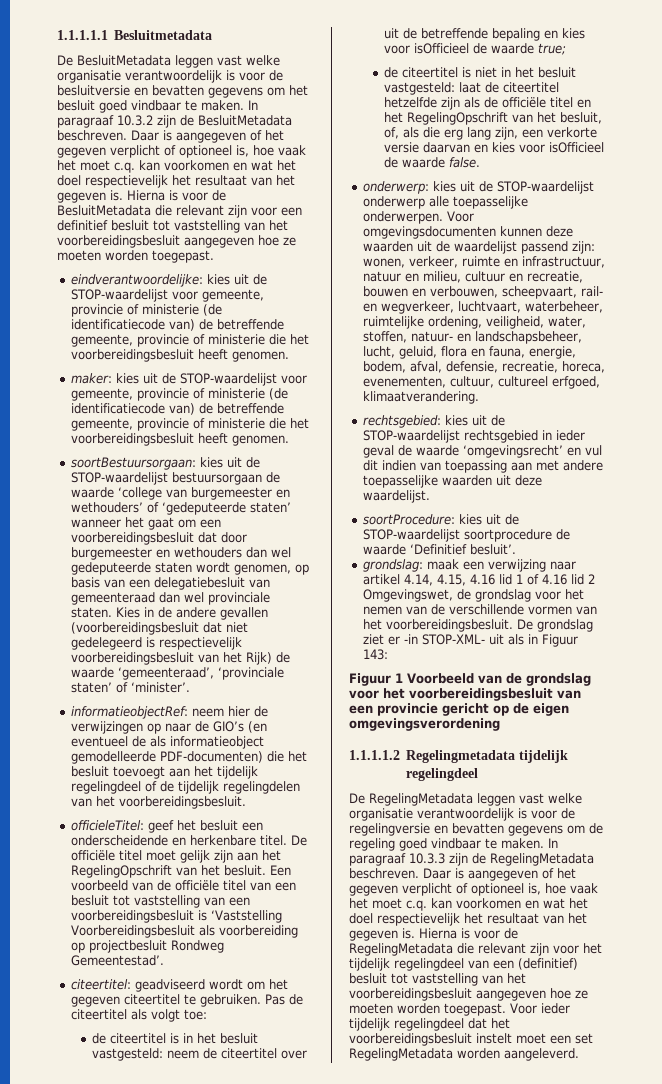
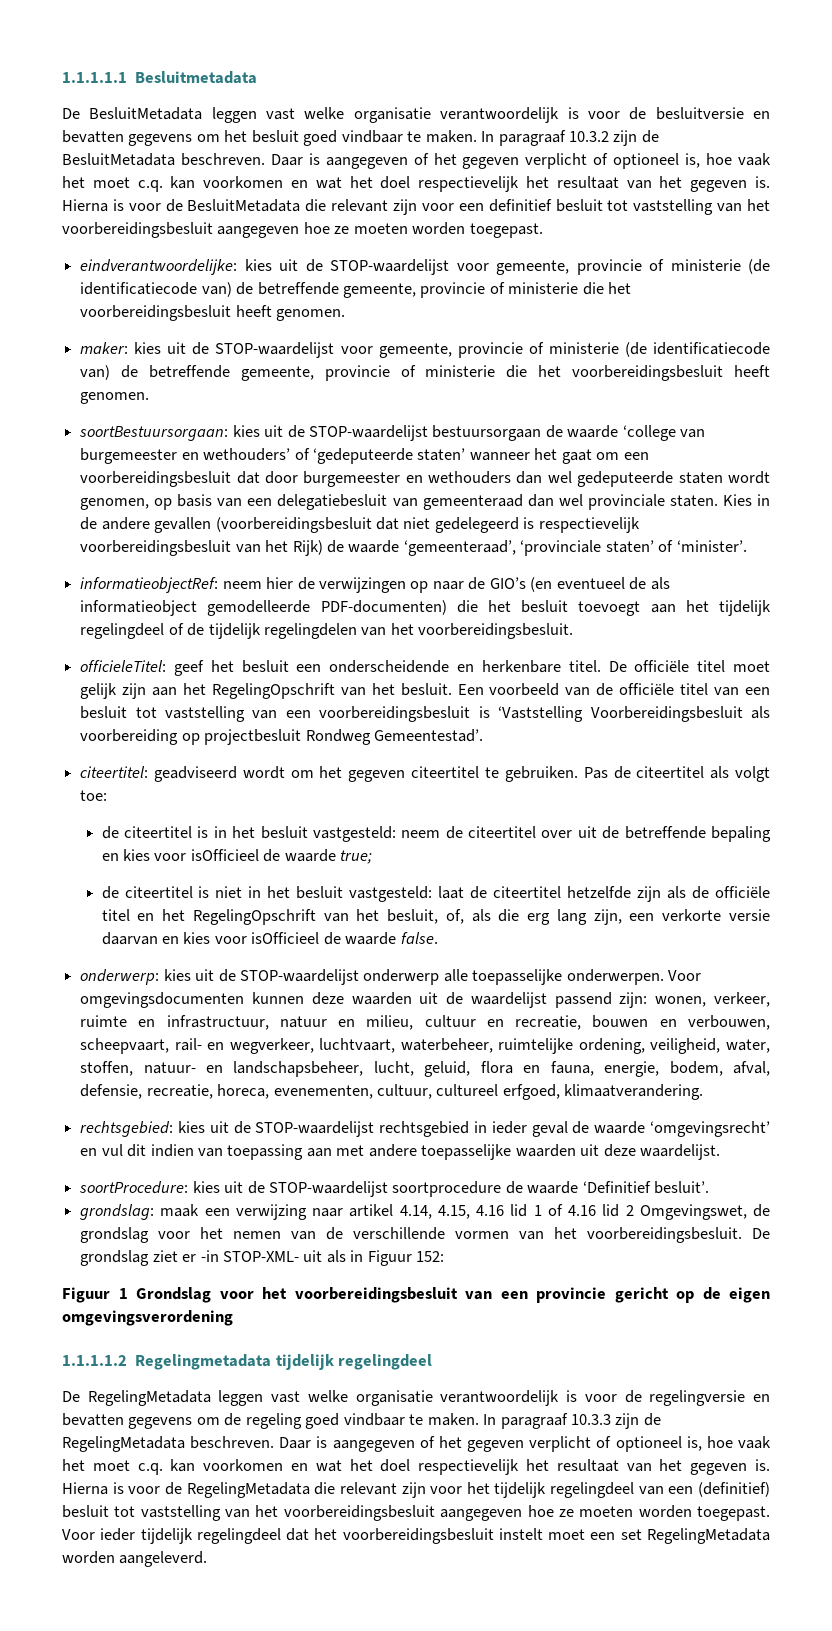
- De grondslag ziet er -in STOP-XML- uit als in Figuur 143:
+ De grondslag ziet er -in STOP-XML- uit als in Figuur 152:
- Figuur 1 Voorbeeld van de grondslag voor het voorbereidingsbesluit van een provincie gericht op de eigen omgevingsverordening
+ Figuur 1 Grondslag voor het voorbereidingsbesluit van een provincie gericht op de eigen omgevingsverordening

